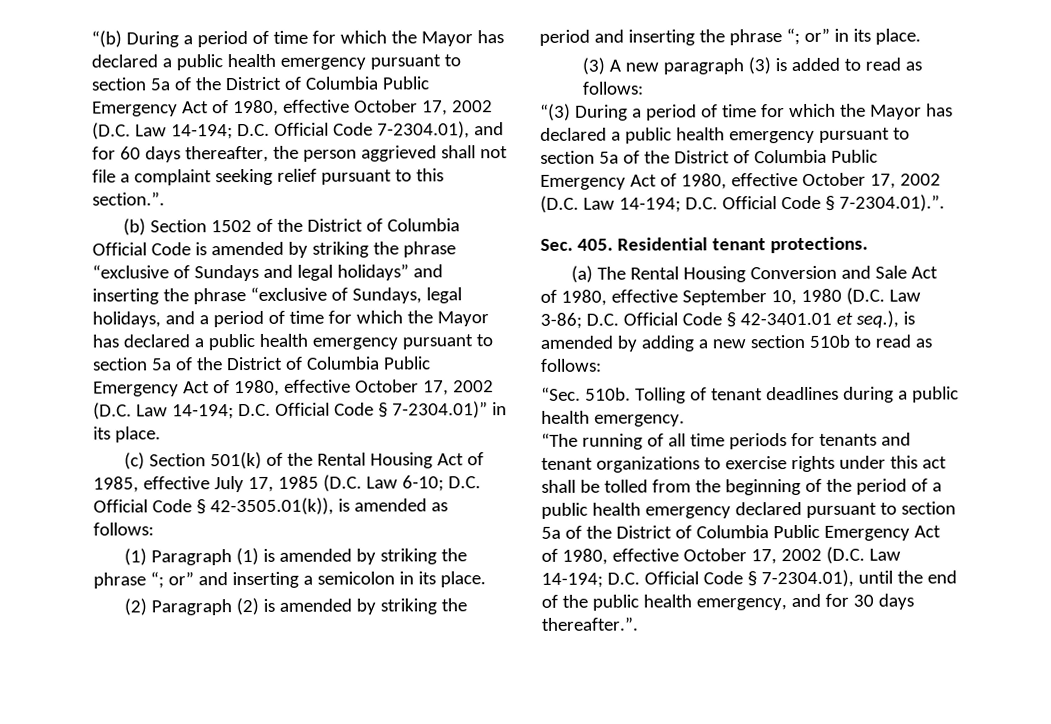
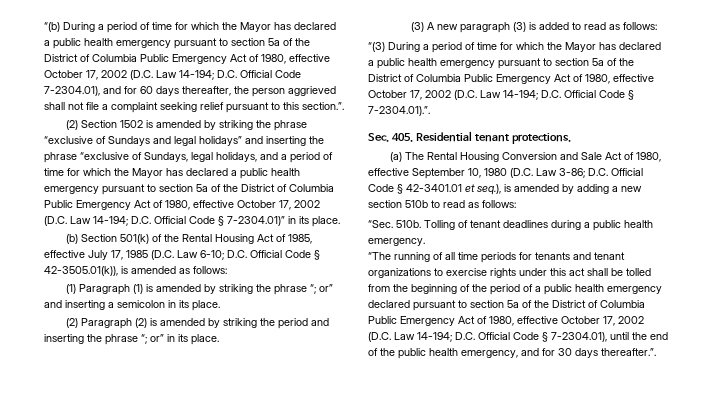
- (b) Section 1502 of the District of Columbia Official Code is amended by striking the phrase “exclusive of Sundays and legal holidays” and inserting the phrase “exclusive of Sundays, legal holidays, and a period of time for which the Mayor has declared a public health emergency pursuant to section 5a of the District of Columbia Public Emergency Act of 1980, effective October 17, 2002 (D.C. Law 14-194;
+ (2) Section 1502 is amended by striking the phrase “exclusive of Sundays and legal holidays” and inserting the phrase “exclusive of Sundays, legal holidays, and a period of time for which the Mayor has declared a public health emergency pursuant to section 5a of the District of Columbia Public Emergency Act of 1980, effective October 17, 2002 (D.C. Law 14-194;
- (c) Section 501(k) of the Rental Housing Act of 1985, effective July 17, 1985 (D.C. Law 6-10; D.C. Official Code § 42-3505.01(k)), is amended as follows:
+ (b) Section 501(k) of the Rental Housing Act of 1985, effective July 17, 1985 (D.C. Law 6-10; D.C. Official Code § 42-3505.01(k)), is amended as follows:

